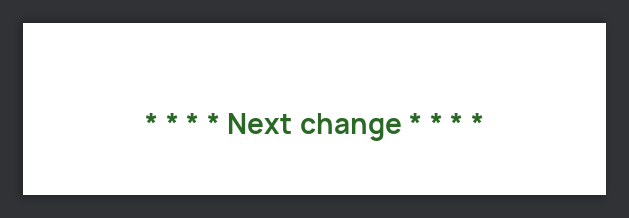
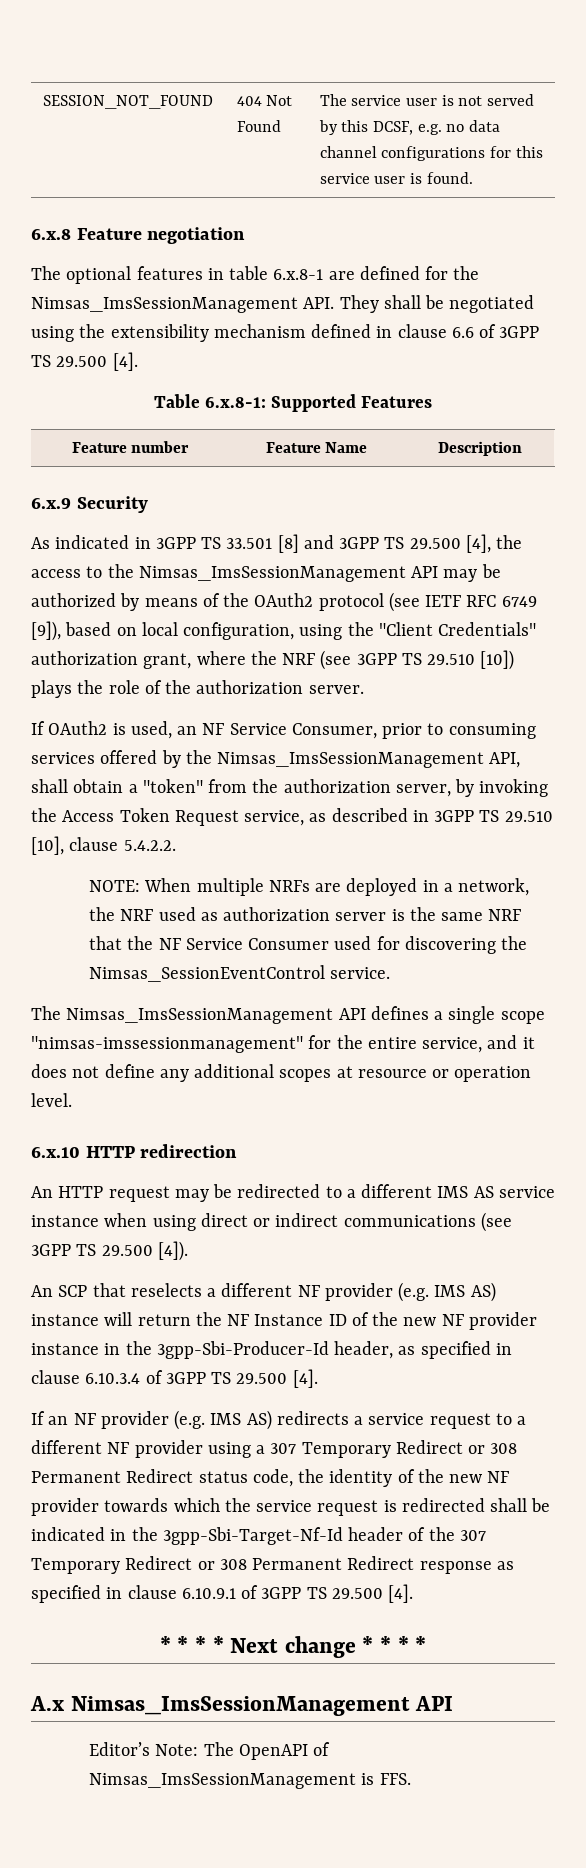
+ SESSION_NOT_FOUND | 404 Not Found | The service user is not served by this DCSF, e.g. no data channel configurations for this service user is found.
+ 6.x.8 Feature negotiation
+ The optional features in table 6.x.8-1 are defined for the Nimsas_ImsSessionManagement API. They shall be negotiated using the extensibility mechanism defined in clause 6.6 of 3GPP TS 29.500 [4].
+ Table 6.x.8-1: Supported Features
+ Feature number | Feature Name | Description
+ 6.x.9 Security
+ As indicated in 3GPP TS 33.501 [8] and 3GPP TS 29.500 [4], the access to the Nimsas_ImsSessionManagement API may be authorized by means of the OAuth2 protocol (see IETF RFC 6749 [9]), based on local configuration, using the "Client Credentials" authorization grant, where the NRF (see 3GPP TS 29.510 [10]) plays the role of the authorization server.
+ If OAuth2 is used, an NF Service Consumer, prior to consuming services offered by the Nimsas_ImsSessionManagement API, shall obtain a "token" from the authorization server, by invoking the Access Token Request service, as described in 3GPP TS 29.510 [10], clause 5.4.2.2.
+ NOTE: When multiple NRFs are deployed in a network, the NRF used as authorization server is the same NRF that the NF Service Consumer used for discovering the Nimsas_SessionEventControl service.
+ The Nimsas_ImsSessionManagement API defines a single scope "nimsas-imssessionmanagement" for the entire service, and it does not define any additional scopes at resource or operation level.
+ 6.x.10 HTTP redirection
+ An HTTP request may be redirected to a different IMS AS service instance when using direct or indirect communications (see 3GPP TS 29.500 [4]).
+ An SCP that reselects a different NF provider (e.g. IMS AS) instance will return the NF Instance ID of the new NF provider instance in the 3gpp-Sbi-Producer-Id header, as specified in clause 6.10.3.4 of 3GPP TS 29.500 [4].
+ If an NF provider (e.g. IMS AS) redirects a service request to a different NF provider using a 307 Temporary Redirect or 308 Permanent Redirect status code, the identity of the new NF provider towards which the service request is redirected shall be indicated in the 3gpp-Sbi-Target-Nf-Id header of the 307 Temporary Redirect or 308 Permanent Redirect response as specified in clause 6.10.9.1 of 3GPP TS 29.500 [4].
+ A.x Nimsas_ImsSessionManagement API
+ Editor’s Note: The OpenAPI of Nimsas_ImsSessionManagement is FFS.

